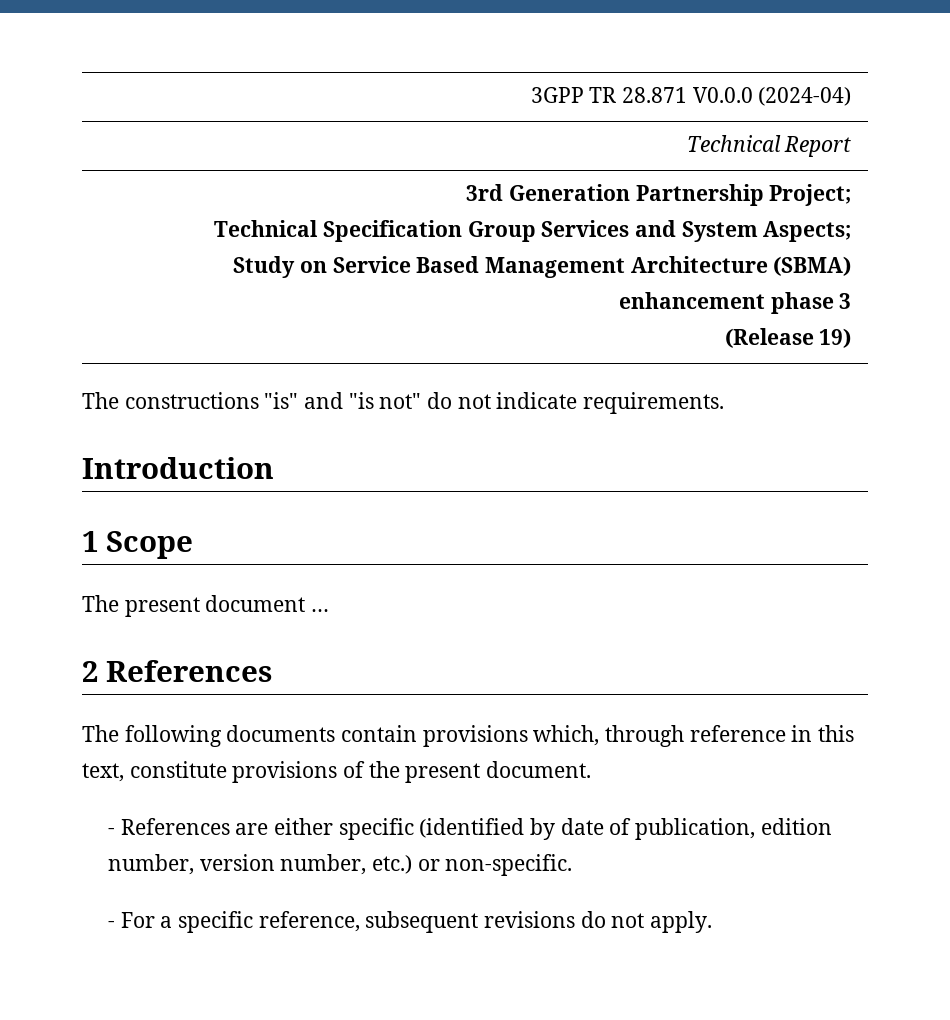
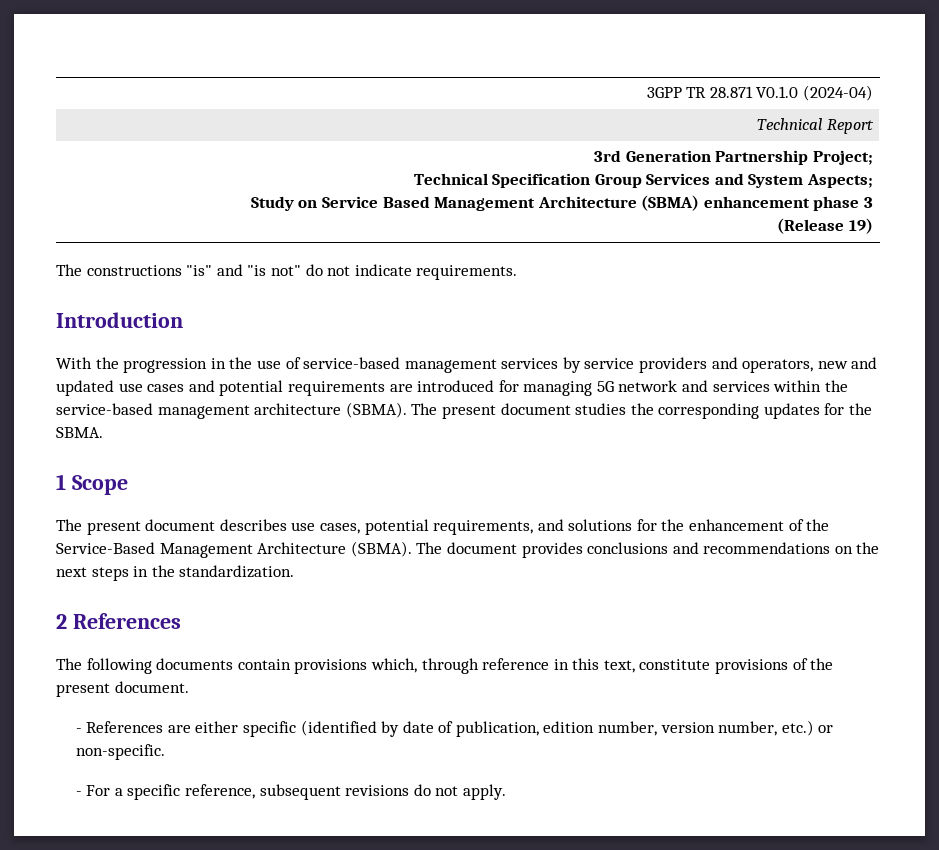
- 3GPP TR 28.871 V0.0.0 (2024-04)
+ 3GPP TR 28.871 V0.1.0 (2024-04)
+ With the progression in the use of service-based management services by service providers and operators, new and updated use cases and potential requirements are introduced for managing 5G network and services within the service-based management architecture (SBMA). The present document studies the corresponding updates for the SBMA.
- The present document …
+ The present document describes use cases, potential requirements, and solutions for the enhancement of the Service-Based Management Architecture (SBMA). The document provides conclusions and recommendations on the next steps in the standardization.

